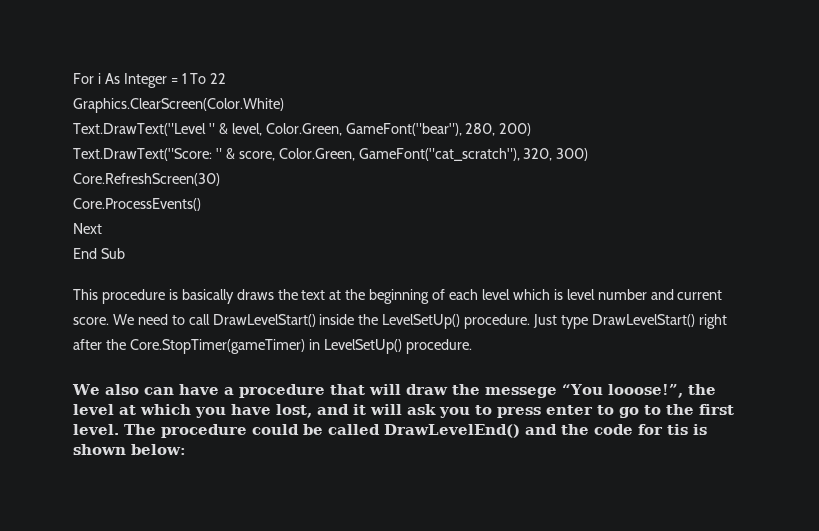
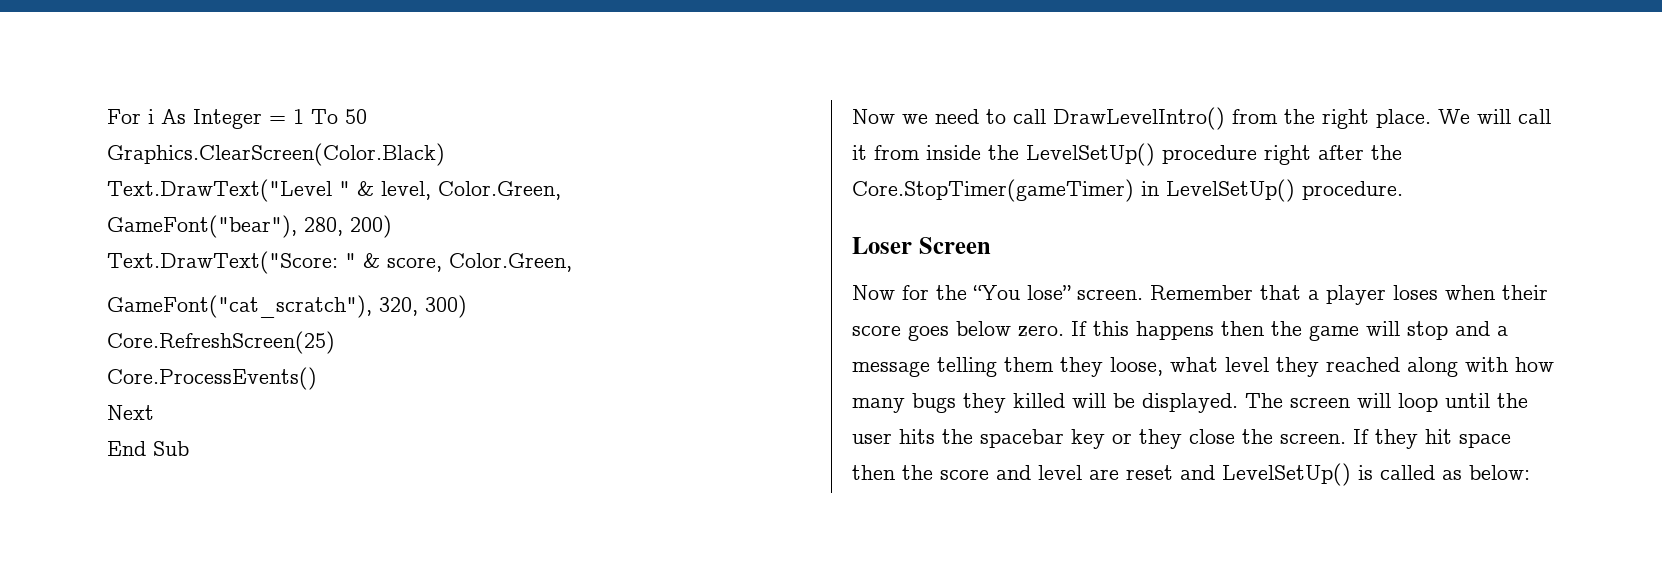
- For i As Integer = 1 To 22
- Graphics.ClearScreen(Color.White)
+ For i As Integer = 1 To 50
+ Graphics.ClearScreen(Color.Black)
- Text.DrawText("Level " & level, Color.Green, GameFont("bear"), 280, 200)
+ Text.DrawText("Level " & level, Color.Green,
+ GameFont("bear"), 280, 200)
- Text.DrawText("Score: " & score, Color.Green, GameFont("cat_scratch"), 320, 300)
+ Text.DrawText("Score: " & score, Color.Green,
+ GameFont("cat_scratch"), 320, 300)
- Core.RefreshScreen(30)
+ Core.RefreshScreen(25)
- This procedure is basically draws the text at the beginning of each level which is level number and current score. We need to call DrawLevelStart() inside the LevelSetUp() procedure. Just type DrawLevelStart() right after the Core.StopTimer(gameTimer) in LevelSetUp() procedure.
+ Now we need to call DrawLevelIntro() from the right place. We will call it from inside the LevelSetUp() procedure right after the Core.StopTimer(gameTimer) in LevelSetUp() procedure.
- We also can have a procedure that will draw the messege “You looose!”, the level at which you have lost, and it will ask you to press enter to go to the first level. The procedure could be called DrawLevelEnd() and the code for tis is shown below:
+ Loser Screen
+ Now for the “You lose” screen. Remember that a player loses when their score goes below zero. If this happens then the game will stop and a message telling them they loose, what level they reached along with how many bugs they killed will be displayed. The screen will loop until the user hits the spacebar key or they close the screen. If they hit space then the score and level are reset and LevelSetUp() is called as below:

